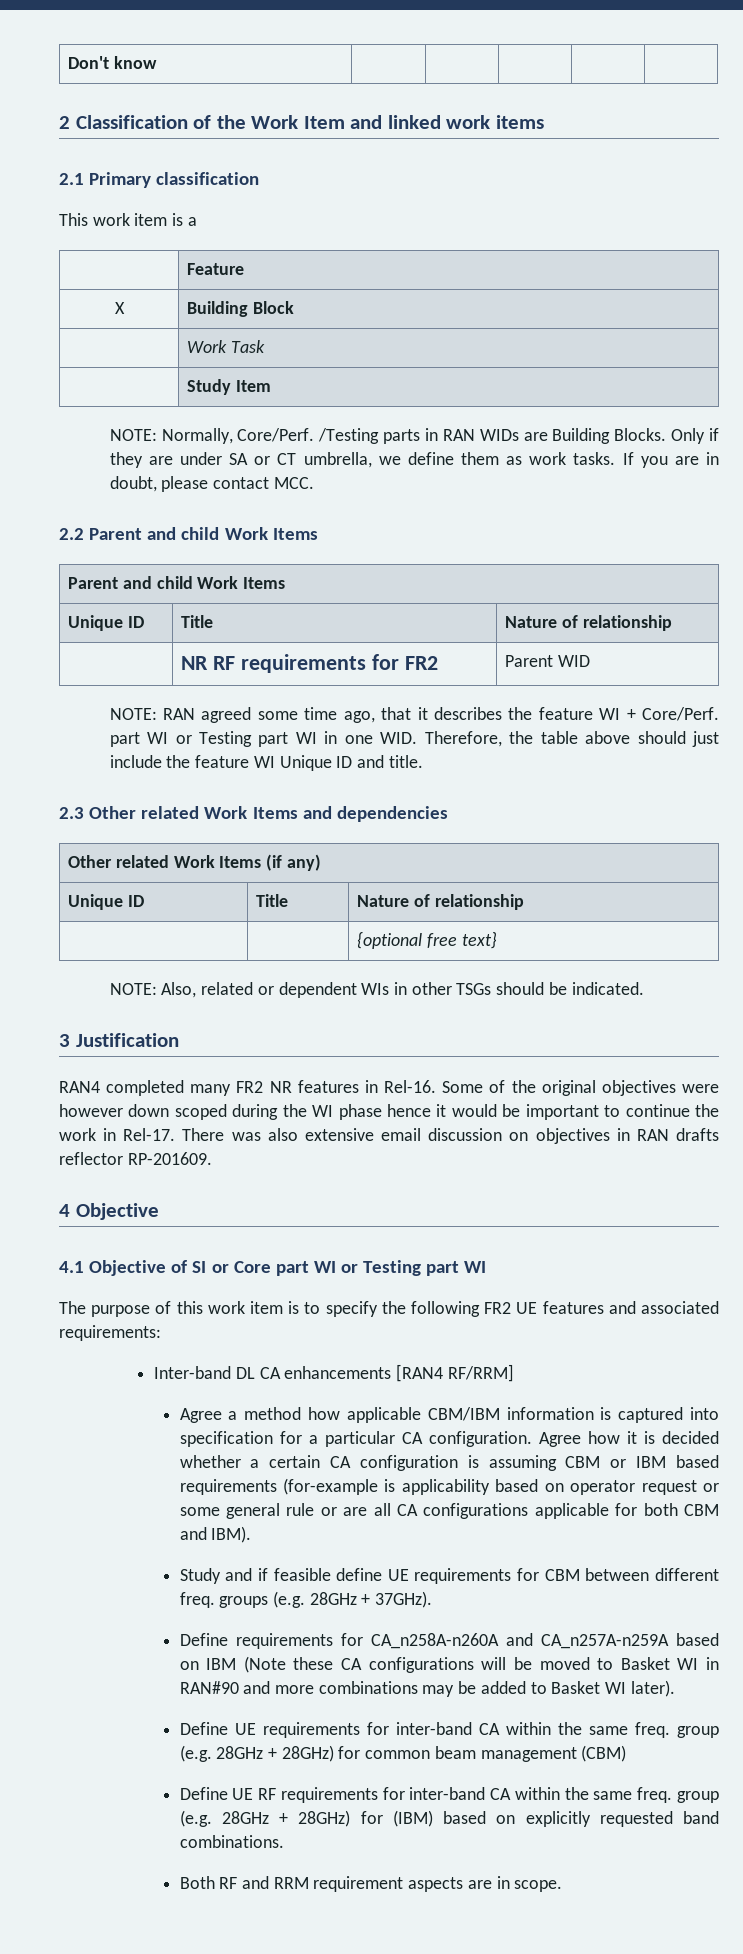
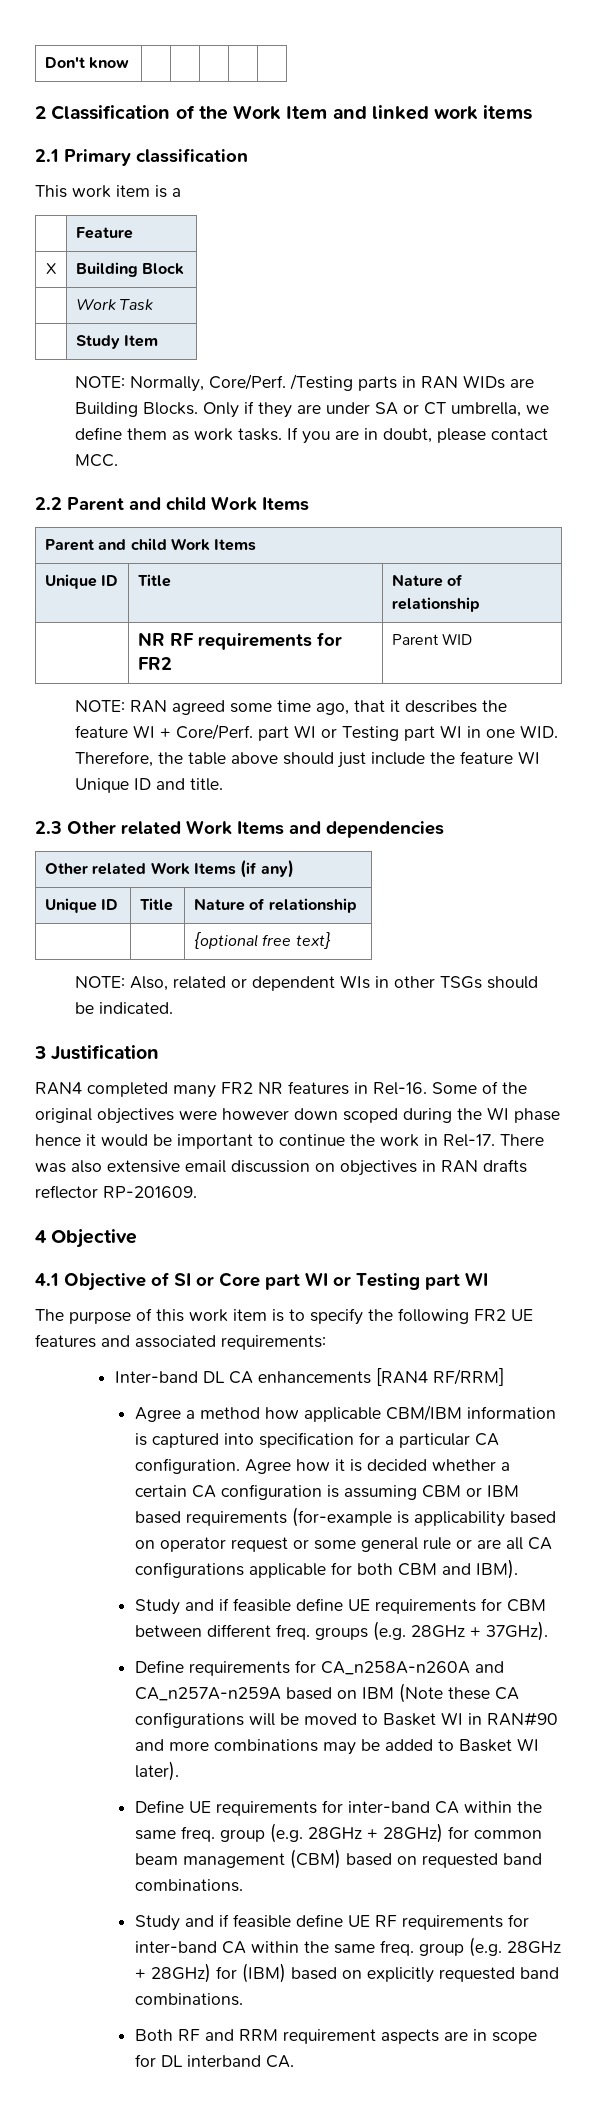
- Define UE requirements for inter-band CA within the same freq. group (e.g. 28GHz + 28GHz) for common beam management (CBM)
- Define UE RF requirements for inter-band CA within the same freq. group (e.g. 28GHz + 28GHz) for (IBM) based on explicitly requested band combinations.
+ Define UE requirements for inter-band CA within the same freq. group (e.g. 28GHz + 28GHz) for common beam management (CBM) based on requested band combinations.
+ Study and if feasible define UE RF requirements for inter-band CA within the same freq. group (e.g. 28GHz + 28GHz) for (IBM) based on explicitly requested band combinations.
- Both RF and RRM requirement aspects are in scope.
+ Both RF and RRM requirement aspects are in scope for DL interband CA.

